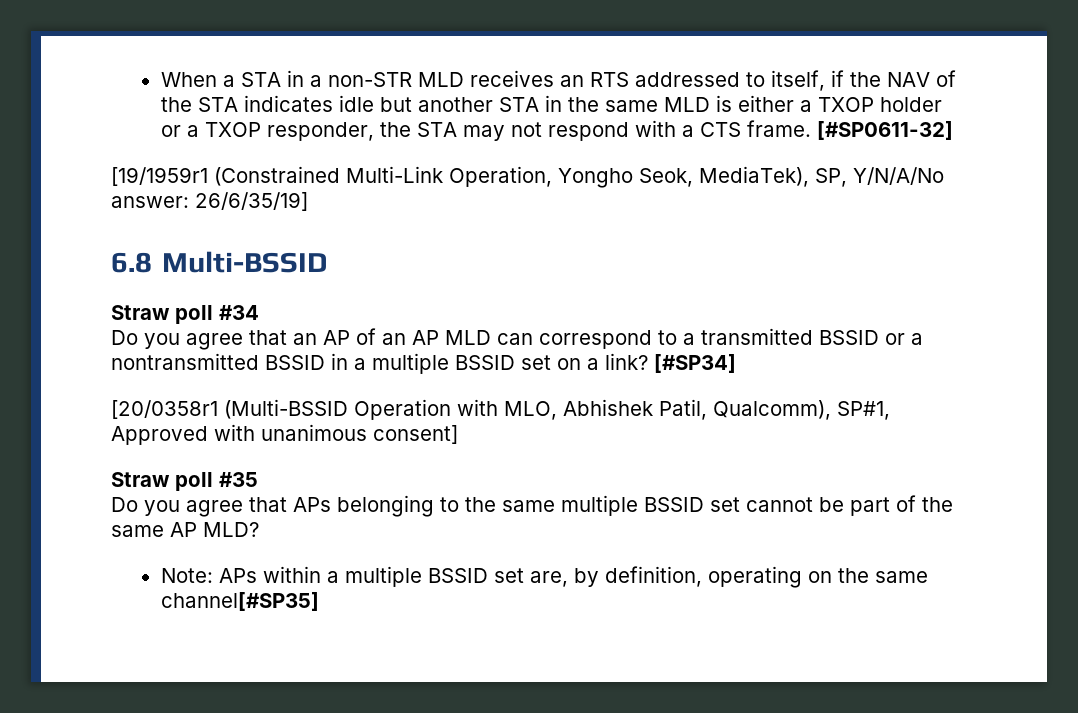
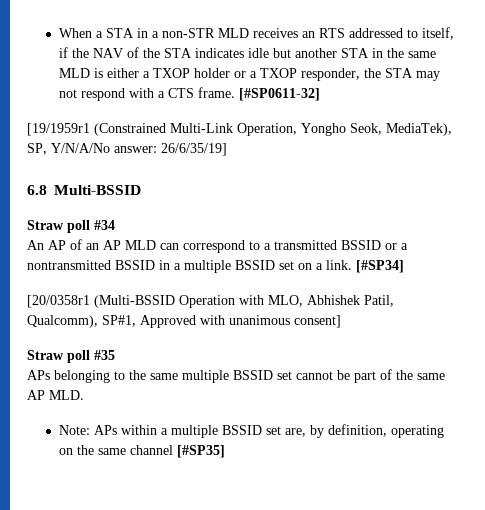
- Do you agree that an AP of an AP MLD can correspond to a transmitted BSSID or a nontransmitted BSSID in a multiple BSSID set on a link?
+ An AP of an AP MLD can correspond to a transmitted BSSID or a nontransmitted BSSID in a multiple BSSID set on a link.
- Do you agree that APs belonging to the same multiple BSSID set cannot be part of the same AP MLD?
+ APs belonging to the same multiple BSSID set cannot be part of the same AP MLD.
- Note: APs within a multiple BSSID set are, by definition, operating on the same channel[#SP35]
+ Note: APs within a multiple BSSID set are, by definition, operating on the same channel [#SP35]

